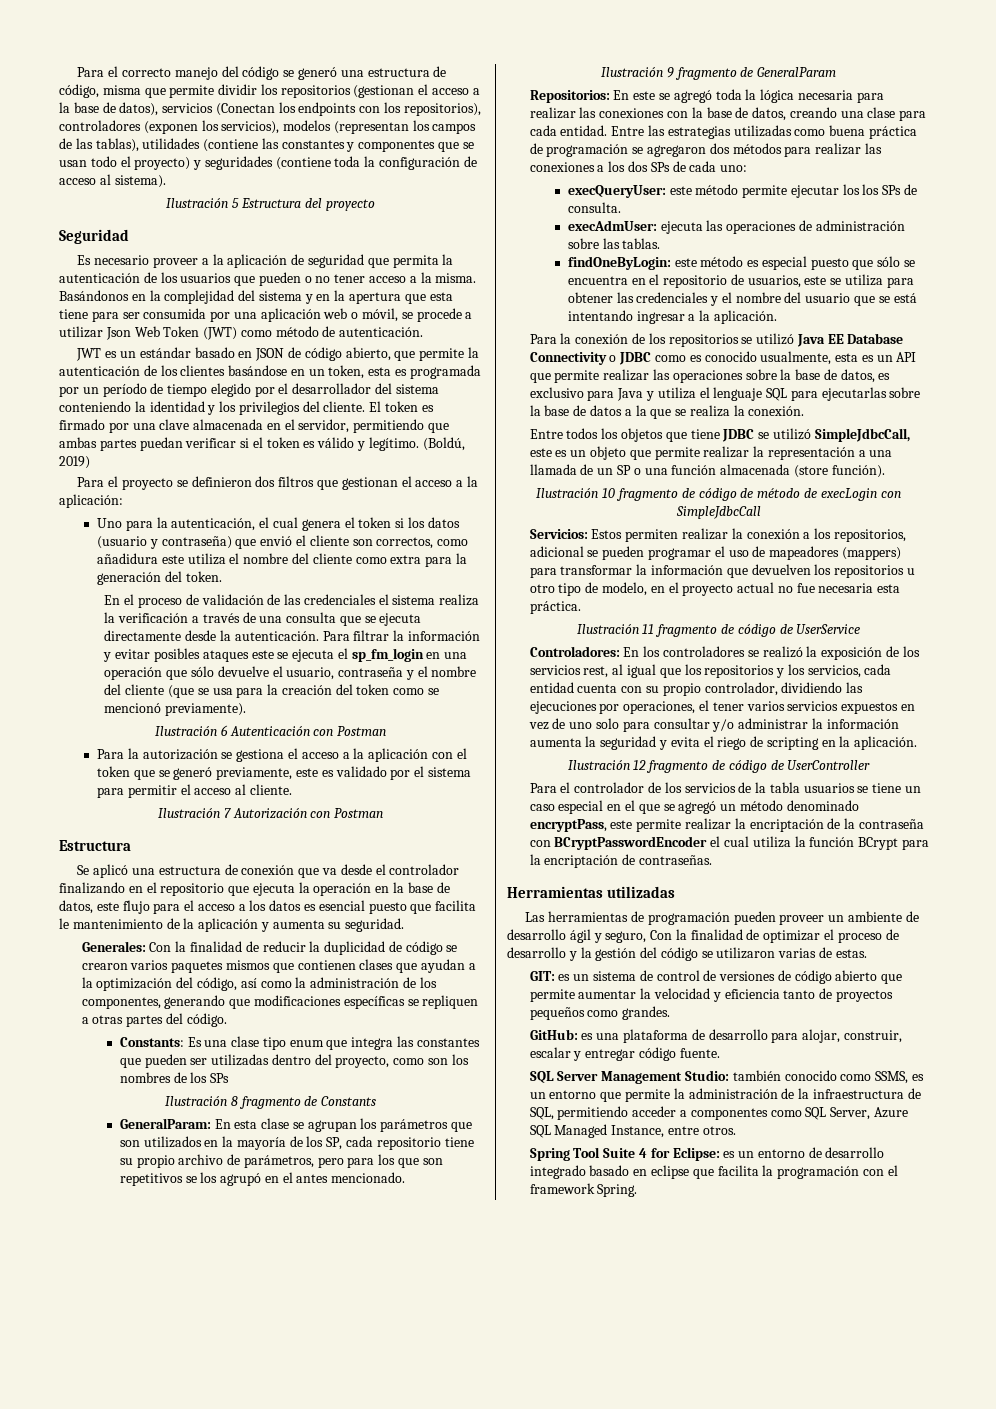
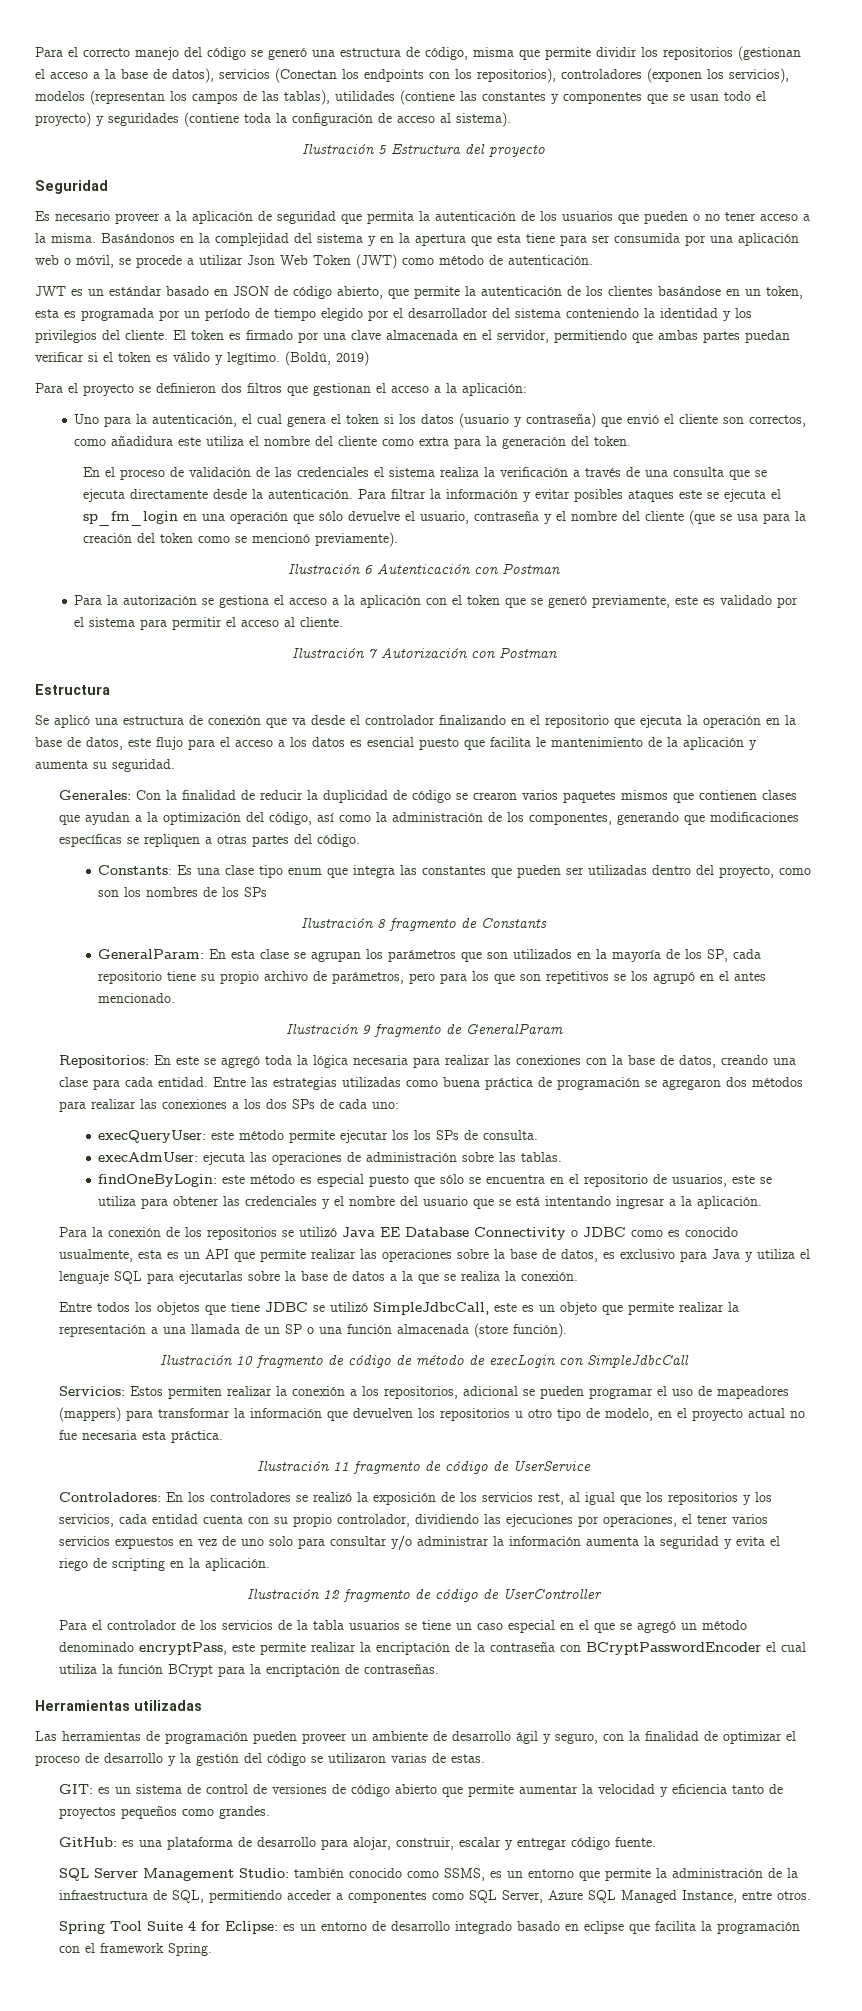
- Las herramientas de programación pueden proveer un ambiente de desarrollo ágil y seguro, Con la finalidad de optimizar el proceso de desarrollo y la gestión del código se utilizaron varias de estas.
+ Las herramientas de programación pueden proveer un ambiente de desarrollo ágil y seguro, con la finalidad de optimizar el proceso de desarrollo y la gestión del código se utilizaron varias de estas.

